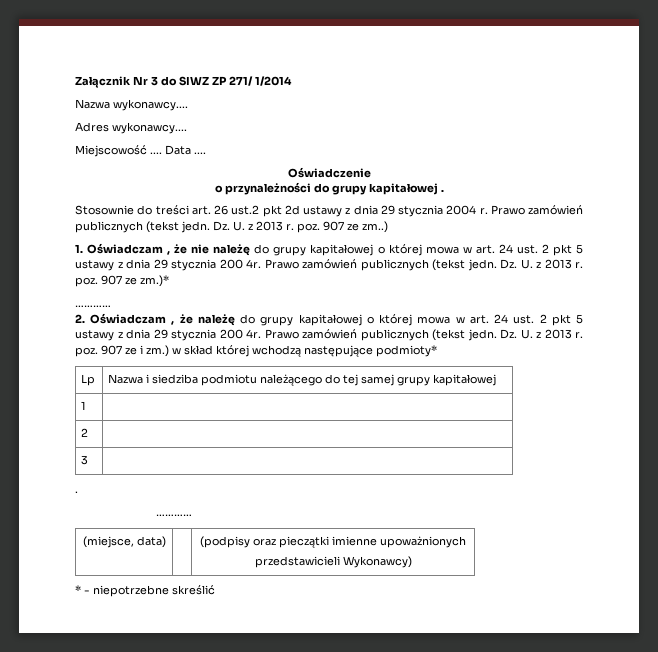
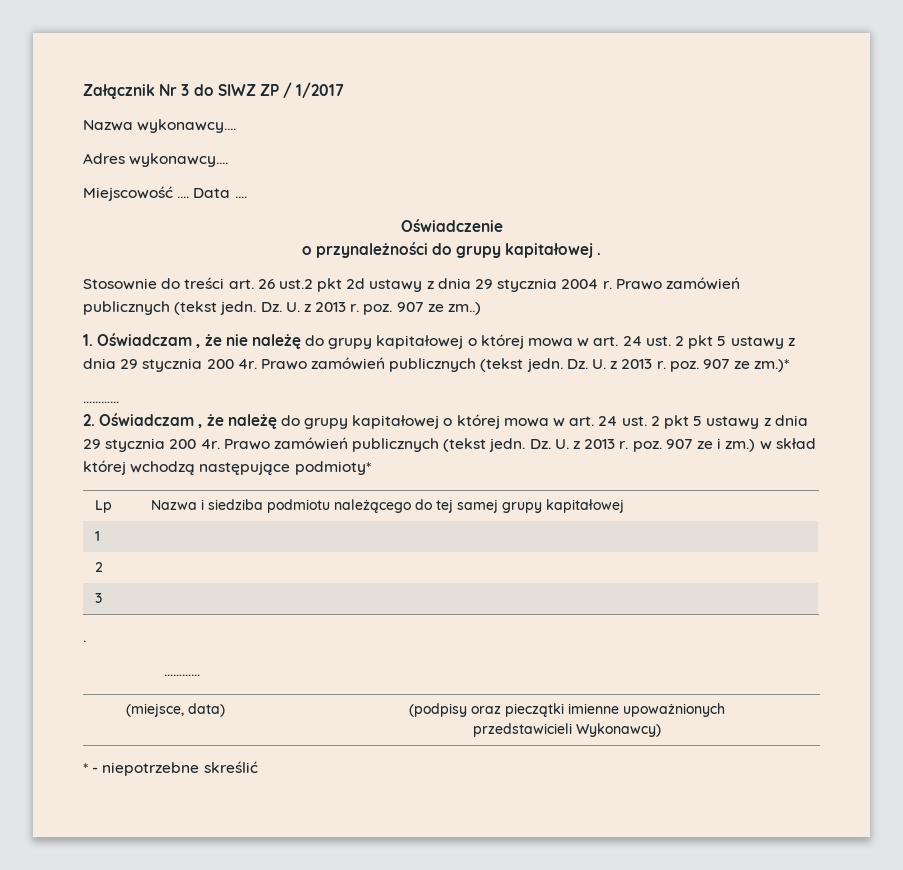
- Załącznik Nr 3 do SIWZ ZP 271/ 1/2014
+ Załącznik Nr 3 do SIWZ ZP / 1/2017

